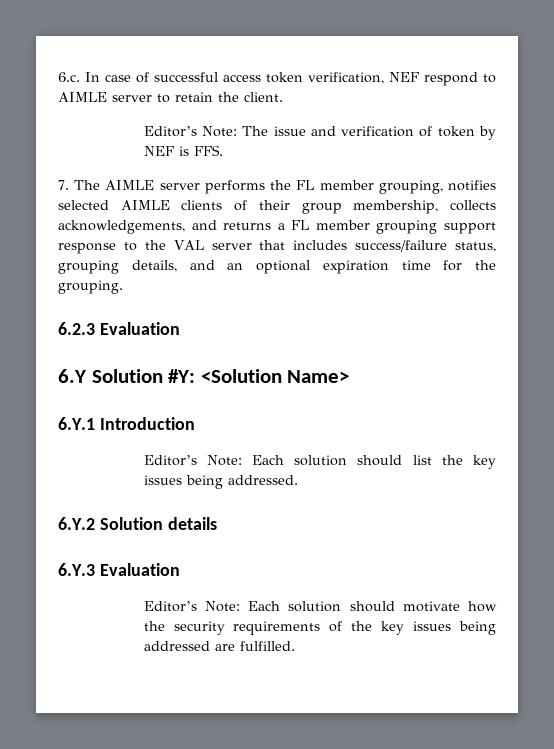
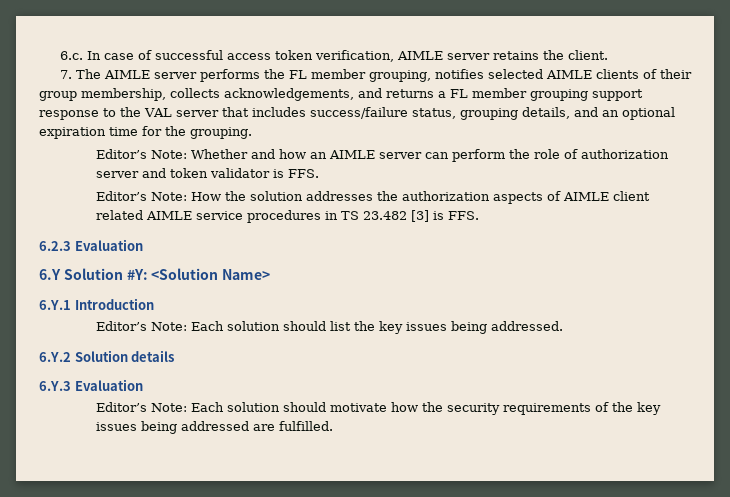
- 6.c. In case of successful access token verification, NEF respond to AIMLE server to retain the client.
- Editor’s Note: The issue and verification of token by NEF is FFS.
+ 6.c. In case of successful access token verification, AIMLE server retains the client.
+ Editor’s Note: Whether and how an AIMLE server can perform the role of authorization server and token validator is FFS.
+ Editor’s Note: How the solution addresses the authorization aspects of AIMLE client related AIMLE service procedures in TS 23.482 [3] is FFS.

